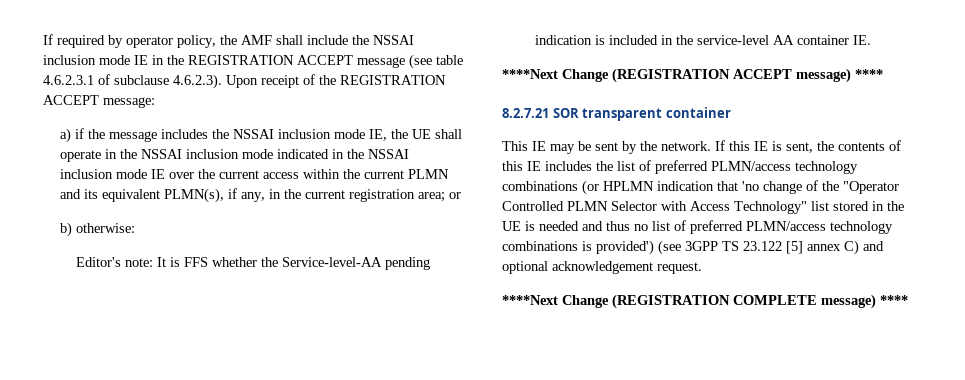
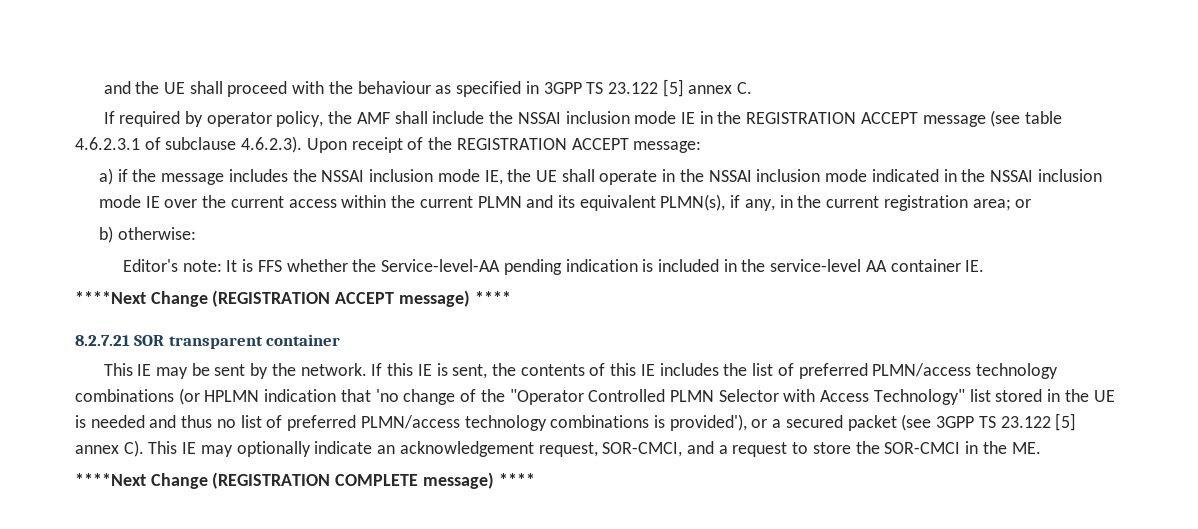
+ and the UE shall proceed with the behaviour as specified in 3GPP TS 23.122 [5] annex C.
- If this IE is sent, the contents of this IE includes the list of preferred PLMN/access technology combinations (or HPLMN indication that 'no change of the "Operator Controlled PLMN Selector with Access Technology" list stored in the UE is needed and thus no list of preferred PLMN/access technology combinations is provided') (see 3GPP TS 23.122 [5] annex C) and optional acknowledgement request.
+ If this IE is sent, the contents of this IE includes the list of preferred PLMN/access technology combinations (or HPLMN indication that 'no change of the "Operator Controlled PLMN Selector with Access Technology" list stored in the UE is needed and thus no list of preferred PLMN/access technology combinations is provided'), or a secured packet (see 3GPP TS 23.122 [5] annex C). This IE may optionally indicate an acknowledgement request, SOR-CMCI, and a request to store the SOR-CMCI in the ME.

